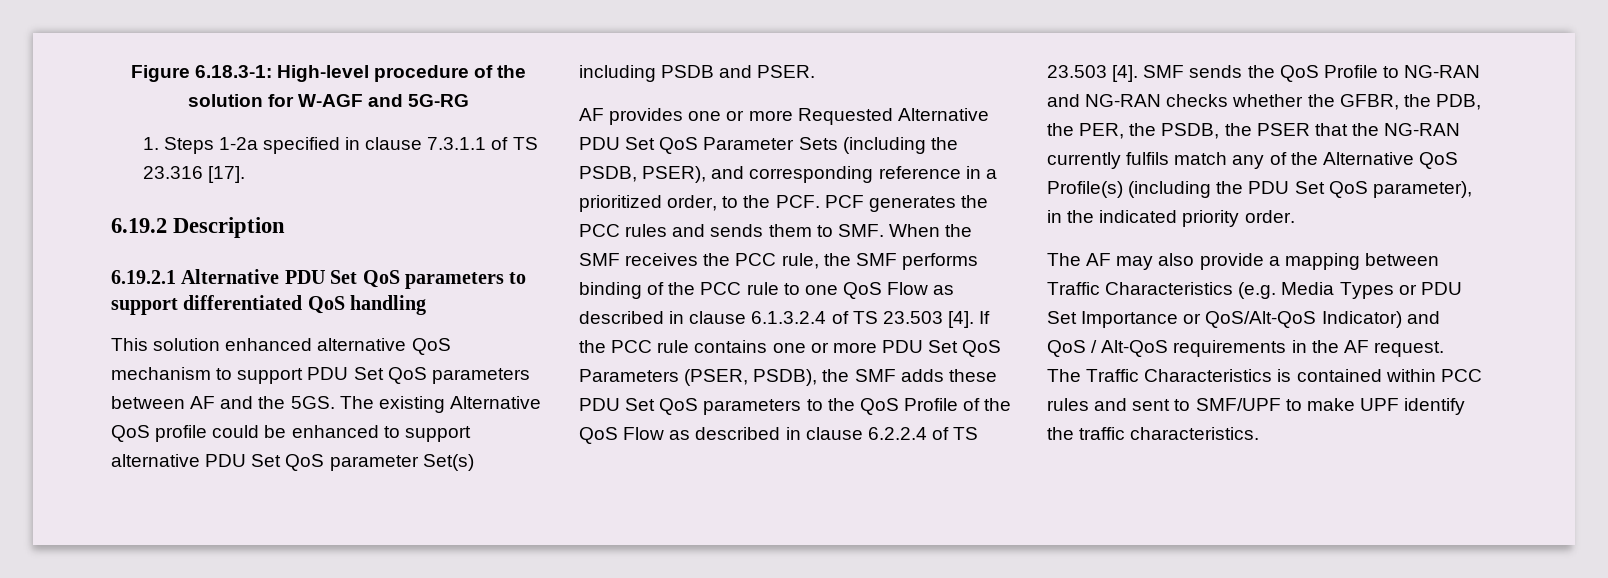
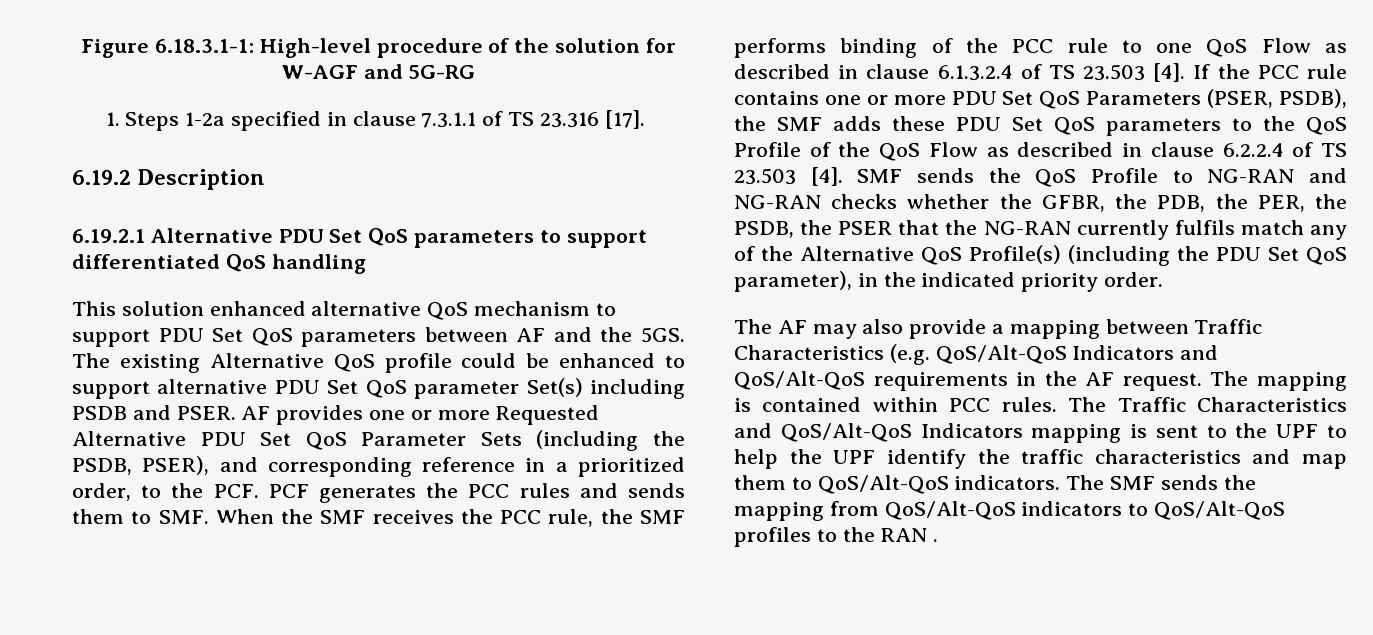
- Figure 6.18.3-1: High-level procedure of the solution for W-AGF and 5G-RG
+ Figure 6.18.3.1-1: High-level procedure of the solution for W-AGF and 5G-RG
- The existing Alternative QoS profile could be enhanced to support alternative PDU Set QoS parameter Set(s) including PSDB and PSER.
- AF provides one or more Requested Alternative PDU Set QoS Parameter Sets (including the PSDB, PSER), and corresponding reference in a prioritized order, to the PCF. PCF generates the PCC rules and sends them to SMF. When the SMF receives the PCC rule, the SMF performs binding of the PCC rule to one QoS Flow as described in clause 6.1.3.2.4 of TS 23.503 [4].
+ The existing Alternative QoS profile could be enhanced to support alternative PDU Set QoS parameter Set(s) including PSDB and PSER. AF provides one or more Requested Alternative PDU Set QoS Parameter Sets (including the PSDB, PSER), and corresponding reference in a prioritized order, to the PCF. PCF generates the PCC rules and sends them to SMF. When the SMF receives the PCC rule, the SMF performs binding of the PCC rule to one QoS Flow as described in clause 6.1.3.2.4 of TS 23.503 [4].
- The AF may also provide a mapping between Traffic Characteristics (e.g. Media Types or PDU Set Importance or QoS/Alt-QoS Indicator) and QoS / Alt-QoS requirements in the AF request.
+ The AF may also provide a mapping between Traffic Characteristics (e.g. QoS/Alt-QoS Indicators and QoS/Alt-QoS requirements in the AF request.
- The Traffic Characteristics is contained within PCC rules and sent to SMF/UPF to make UPF identify the traffic characteristics.
+ The mapping is contained within PCC rules. The Traffic Characteristics and QoS/Alt-QoS Indicators mapping is sent to the UPF to help the UPF identify the traffic characteristics and map them to QoS/Alt-QoS indicators. The SMF sends the mapping from QoS/Alt-QoS indicators to QoS/Alt-QoS profiles to the RAN .

